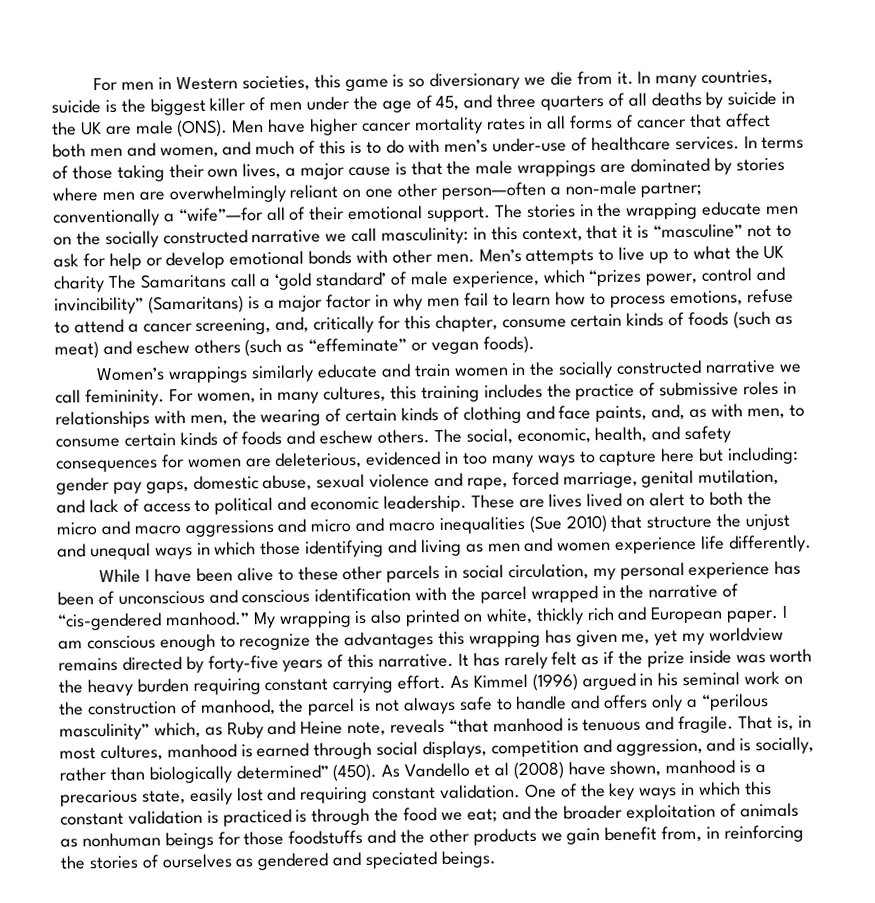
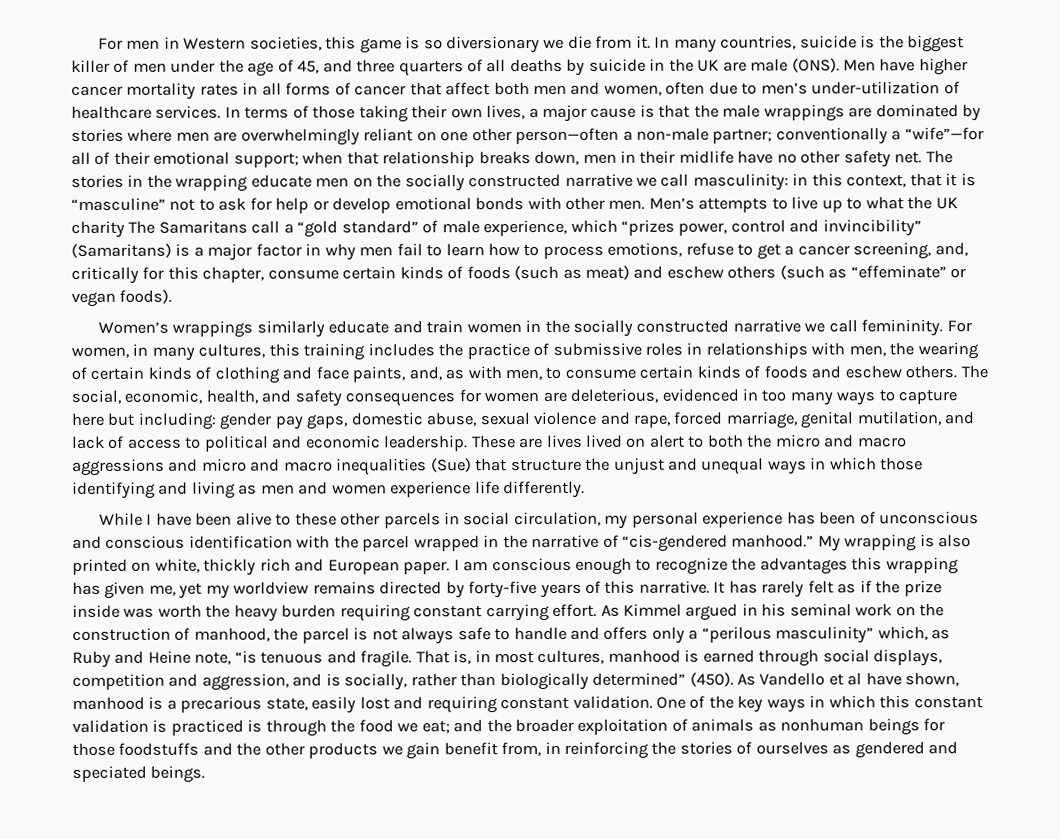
- Men have higher cancer mortality rates in all forms of cancer that affect both men and women, and much of this is to do with men’s under-use of healthcare services.
+ Men have higher cancer mortality rates in all forms of cancer that affect both men and women, often due to men’s under-utilization of healthcare services.
- In terms of those taking their own lives, a major cause is that the male wrappings are dominated by stories where men are overwhelmingly reliant on one other person—often a non-male partner; conventionally a “wife”—for all of their emotional support.
+ In terms of those taking their own lives, a major cause is that the male wrappings are dominated by stories where men are overwhelmingly reliant on one other person—often a non-male partner; conventionally a “wife”—for all of their emotional support; when that relationship breaks down, men in their midlife have no other safety net.
- Men’s attempts to live up to what the UK charity The Samaritans call a ‘gold standard’ of male experience, which “prizes power, control and invincibility” (Samaritans) is a major factor in why men fail to learn how to process emotions, refuse to attend a cancer screening, and, critically for this chapter, consume certain kinds of foods (such as meat) and eschew others (such as “effeminate” or vegan foods).
+ Men’s attempts to live up to what the UK charity The Samaritans call a “gold standard” of male experience, which “prizes power, control and invincibility” (Samaritans) is a major factor in why men fail to learn how to process emotions, refuse to get a cancer screening, and, critically for this chapter, consume certain kinds of foods (such as meat) and eschew others (such as “effeminate” or vegan foods).
- These are lives lived on alert to both the micro and macro aggressions and micro and macro inequalities (Sue 2010) that structure the unjust and unequal ways in which those identifying and living as men and women experience life differently.
+ These are lives lived on alert to both the micro and macro aggressions and micro and macro inequalities (Sue) that structure the unjust and unequal ways in which those identifying and living as men and women experience life differently.
- As Kimmel (1996) argued in his seminal work on the construction of manhood, the parcel is not always safe to handle and offers only a “perilous masculinity” which, as Ruby and Heine note, reveals “that manhood is tenuous and fragile.
+ As Kimmel argued in his seminal work on the construction of manhood, the parcel is not always safe to handle and offers only a “perilous masculinity” which, as Ruby and Heine note, “is tenuous and fragile.
- As Vandello et al (2008) have shown, manhood is a precarious state, easily lost and requiring constant validation.
+ As Vandello et al have shown, manhood is a precarious state, easily lost and requiring constant validation.

